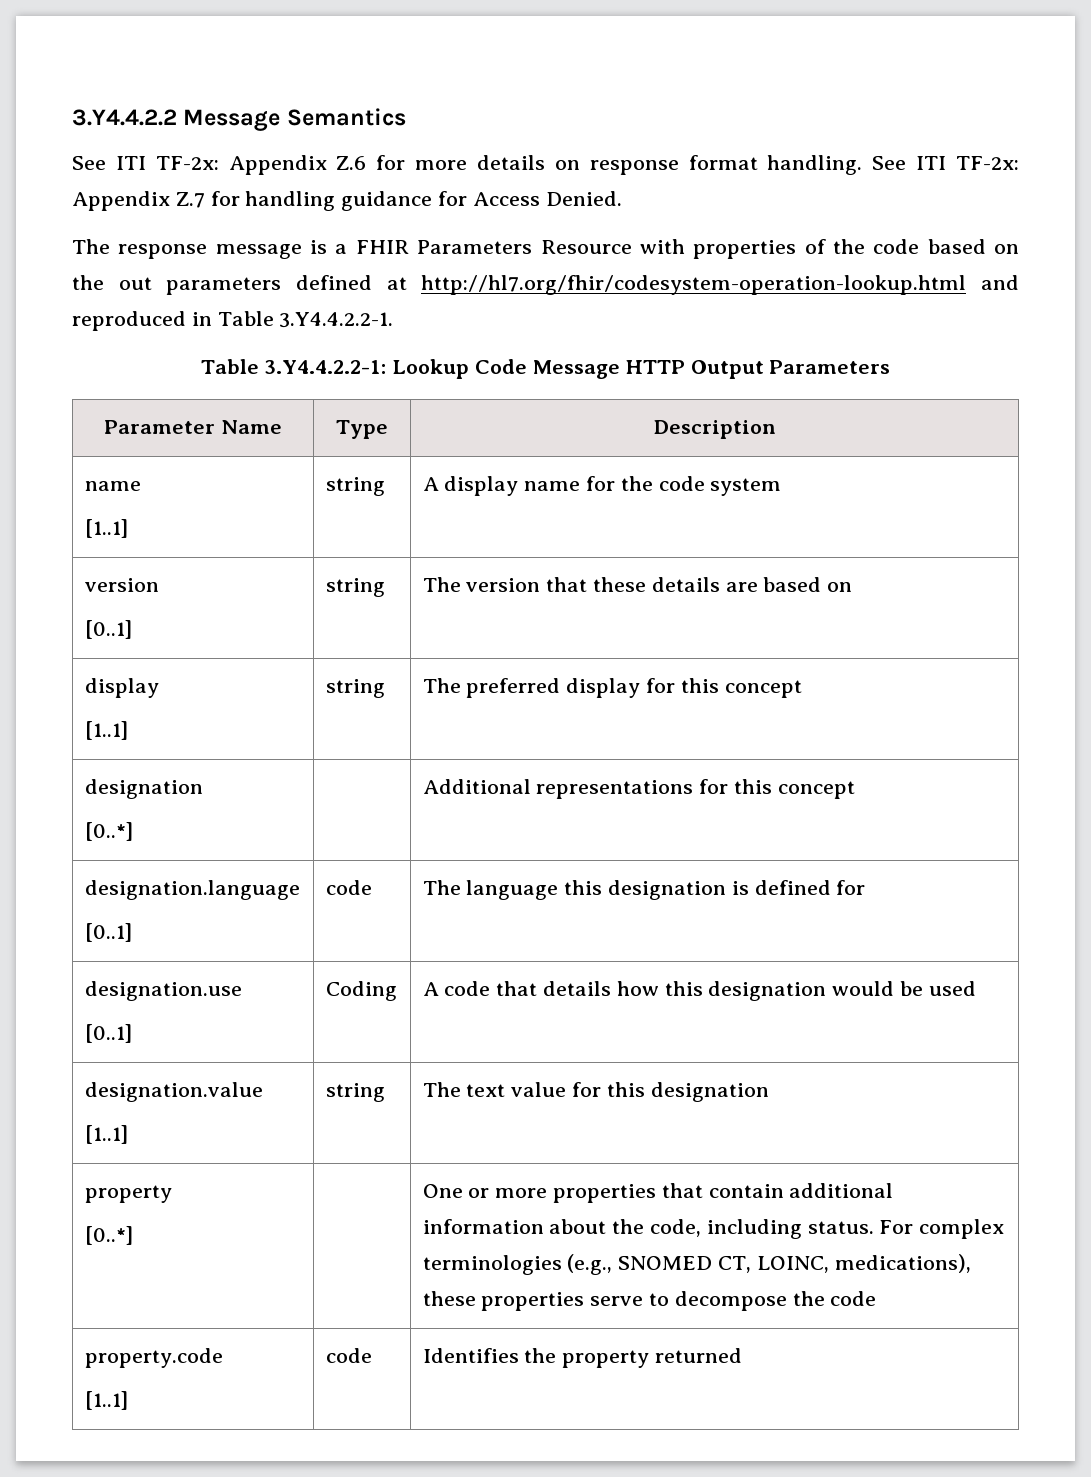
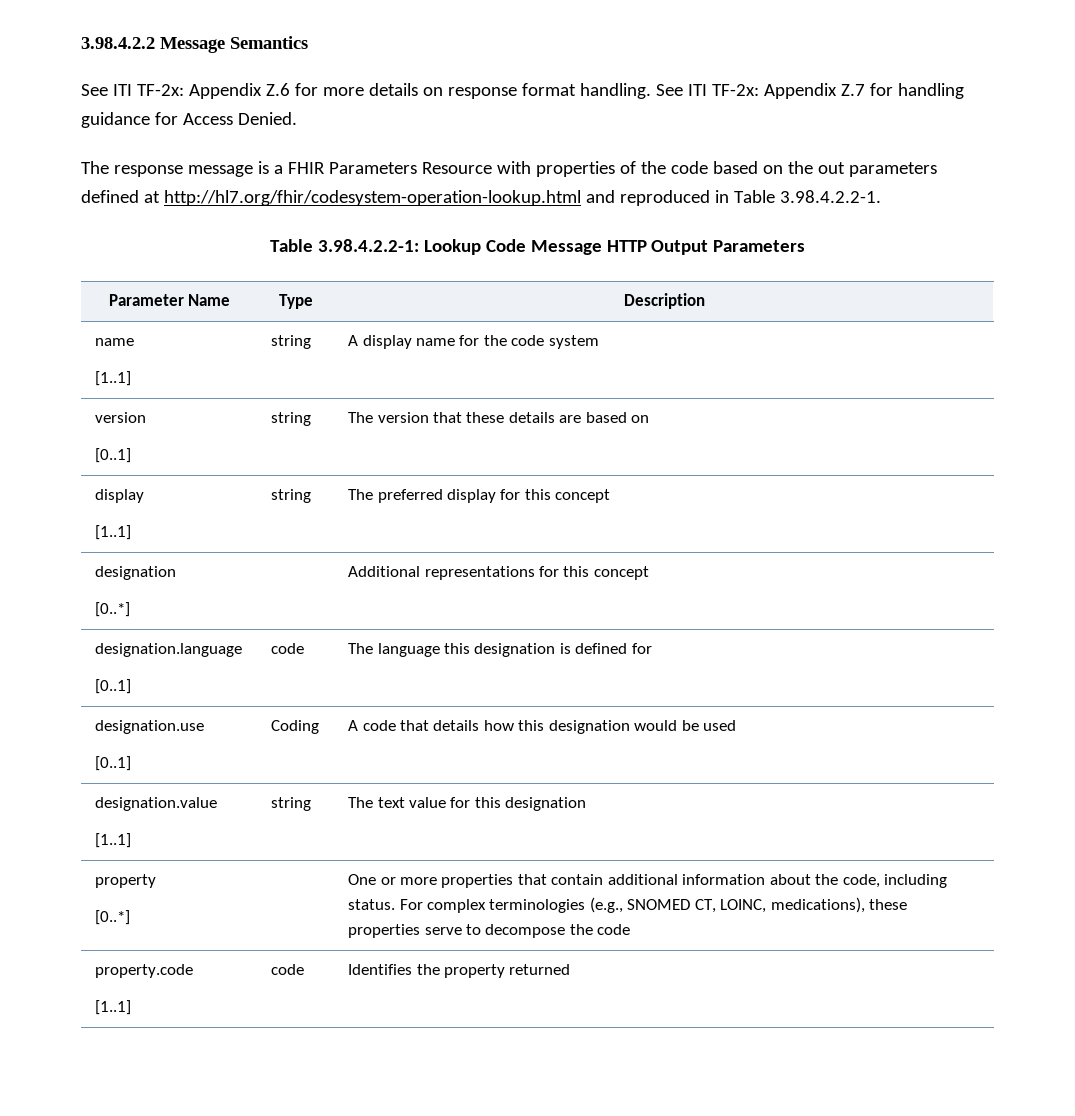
- 3.Y4.4.2.2 Message Semantics
+ 3.98.4.2.2 Message Semantics
- The response message is a FHIR Parameters Resource with properties of the code based on the out parameters defined at http://hl7.org/fhir/codesystem-operation-lookup.html and reproduced in Table 3.Y4.4.2.2-1.
- Table 3.Y4.4.2.2-1: Lookup Code Message HTTP Output Parameters
+ The response message is a FHIR Parameters Resource with properties of the code based on the out parameters defined at http://hl7.org/fhir/codesystem-operation-lookup.html and reproduced in Table 3.98.4.2.2-1.
+ Table 3.98.4.2.2-1: Lookup Code Message HTTP Output Parameters

